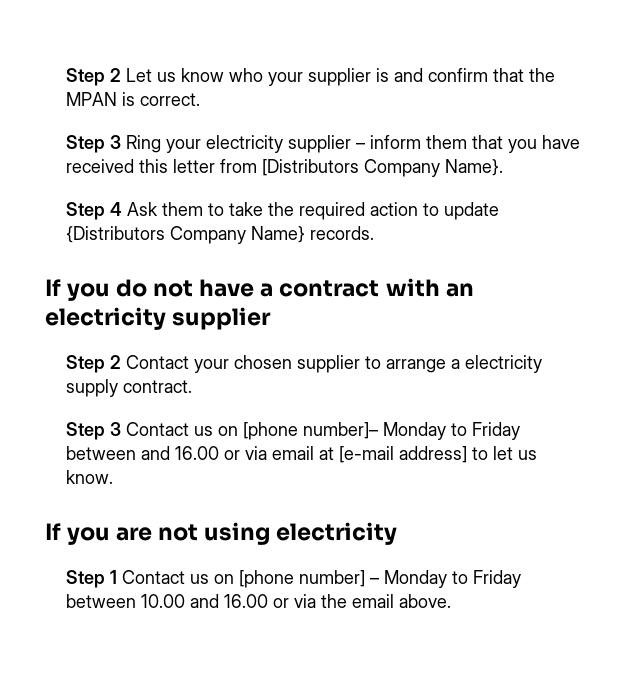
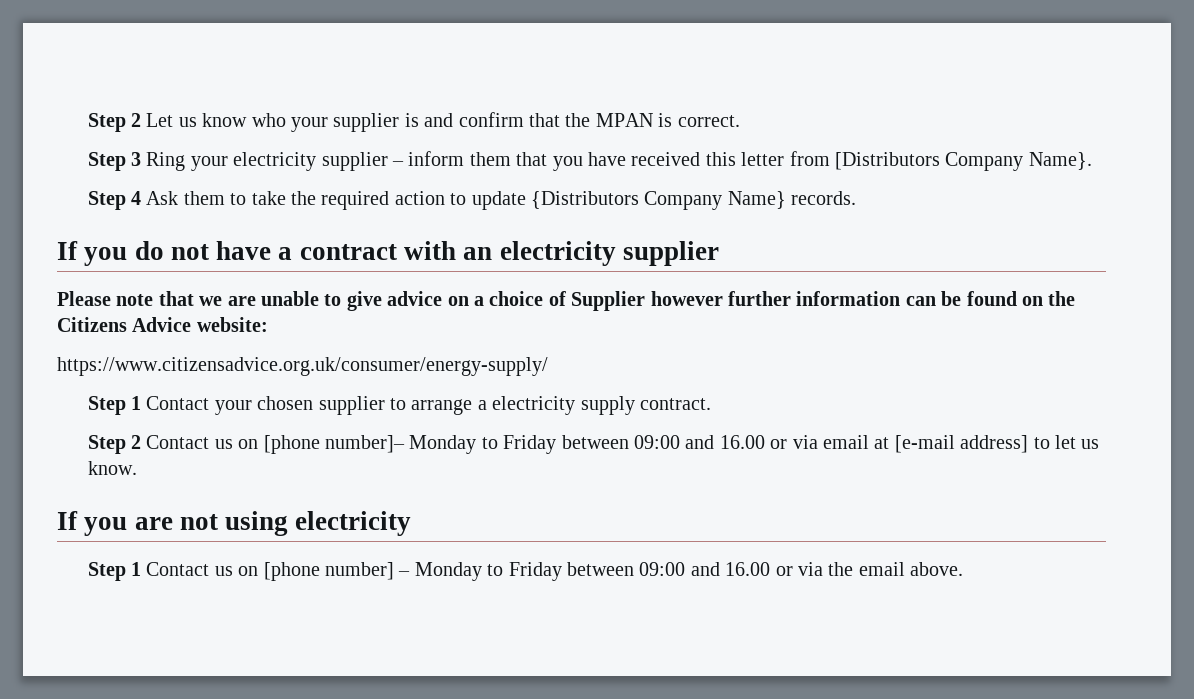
- Step 2 Contact your chosen supplier to arrange a electricity supply contract.
+ Please note that we are unable to give advice on a choice of Supplier however further information can be found on the Citizens Advice website:
+ https://www.citizensadvice.org.uk/consumer/energy-supply/
+ Step 1 Contact your chosen supplier to arrange a electricity supply contract.
- Step 3 Contact us on [phone number]– Monday to Friday between and 16.00 or via email at [e-mail address] to let us know.
+ Step 2 Contact us on [phone number]– Monday to Friday between 09:00 and 16.00 or via email at [e-mail address] to let us know.
- Step 1 Contact us on [phone number] – Monday to Friday between 10.00 and 16.00 or via the email above.
+ Step 1 Contact us on [phone number] – Monday to Friday between 09:00 and 16.00 or via the email above.

